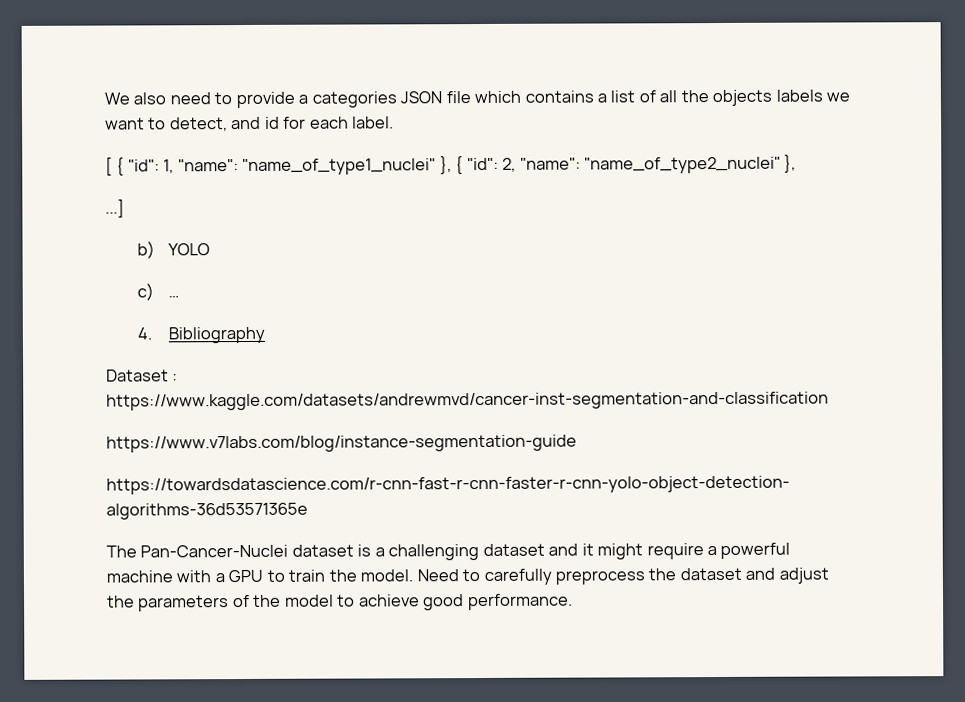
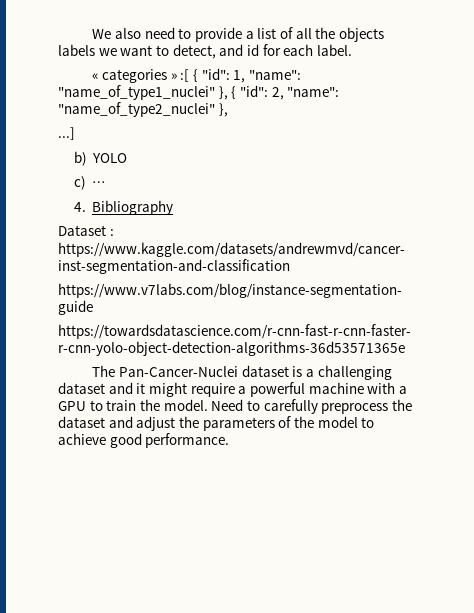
- We also need to provide a categories JSON file which contains a list of all the objects labels we want to detect, and id for each label.
+ We also need to provide a list of all the objects labels we want to detect, and id for each label.
- [ { "id": 1, "name": "name_of_type1_nuclei" }, { "id": 2, "name": "name_of_type2_nuclei" },
+ « categories » :[ { "id": 1, "name": "name_of_type1_nuclei" }, { "id": 2, "name": "name_of_type2_nuclei" },

